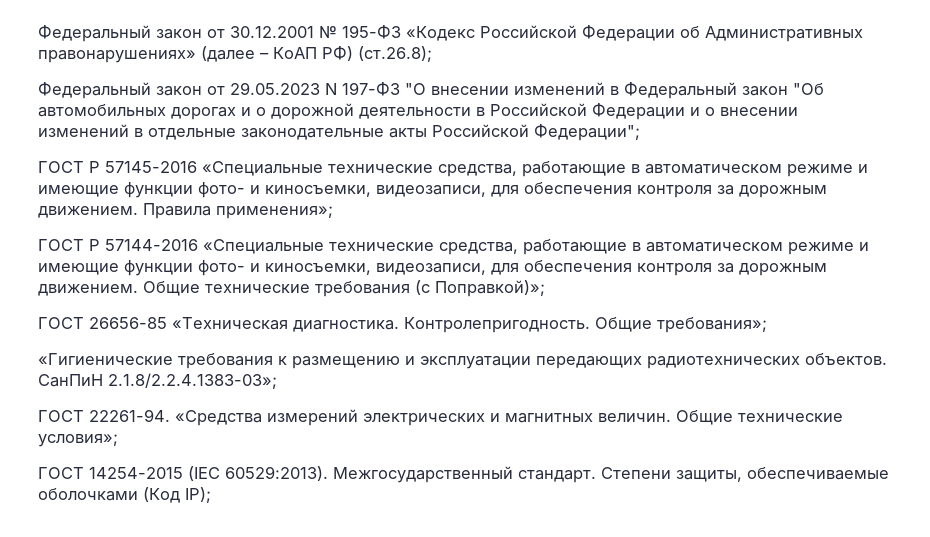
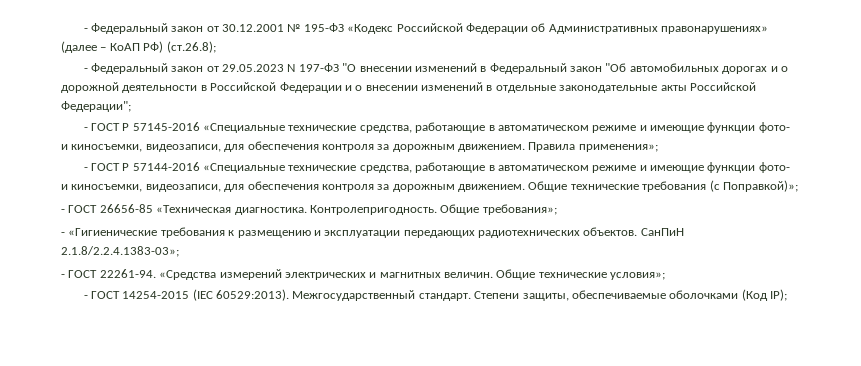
- Федеральный закон от 30.12.2001 № 195-ФЗ «Кодекс Российской Федерации об Административных правонарушениях» (далее – КоАП РФ) (ст.26.8);
+ - Федеральный закон от 30.12.2001 № 195-ФЗ «Кодекс Российской Федерации об Административных правонарушениях» (далее – КоАП РФ) (ст.26.8);
- Федеральный закон от 29.05.2023 N 197-ФЗ "О внесении изменений в Федеральный закон "Об автомобильных дорогах и о дорожной деятельности в Российской Федерации и о внесении изменений в отдельные законодательные акты Российской Федерации";
+ - Федеральный закон от 29.05.2023 N 197-ФЗ "О внесении изменений в Федеральный закон "Об автомобильных дорогах и о дорожной деятельности в Российской Федерации и о внесении изменений в отдельные законодательные акты Российской Федерации";
- ГОСТ Р 57145-2016 «Специальные технические средства, работающие в автоматическом режиме и имеющие функции фото- и киносъемки, видеозаписи, для обеспечения контроля за дорожным движением.
+ - ГОСТ Р 57145-2016 «Специальные технические средства, работающие в автоматическом режиме и имеющие функции фото- и киносъемки, видеозаписи, для обеспечения контроля за дорожным движением.
- ГОСТ Р 57144-2016 «Специальные технические средства, работающие в автоматическом режиме и имеющие функции фото- и киносъемки, видеозаписи, для обеспечения контроля за дорожным движением.
+ - ГОСТ Р 57144-2016 «Специальные технические средства, работающие в автоматическом режиме и имеющие функции фото- и киносъемки, видеозаписи, для обеспечения контроля за дорожным движением.
- ГОСТ 26656-85 «Техническая диагностика.
+ - ГОСТ 26656-85 «Техническая диагностика.
- «Гигиенические требования к размещению и эксплуатации передающих радиотехнических объектов.
+ - «Гигиенические требования к размещению и эксплуатации передающих радиотехнических объектов.
- ГОСТ 22261-94.
+ - ГОСТ 22261-94.
- ГОСТ 14254-2015 (IEC 60529:2013).
+ - ГОСТ 14254-2015 (IEC 60529:2013).

